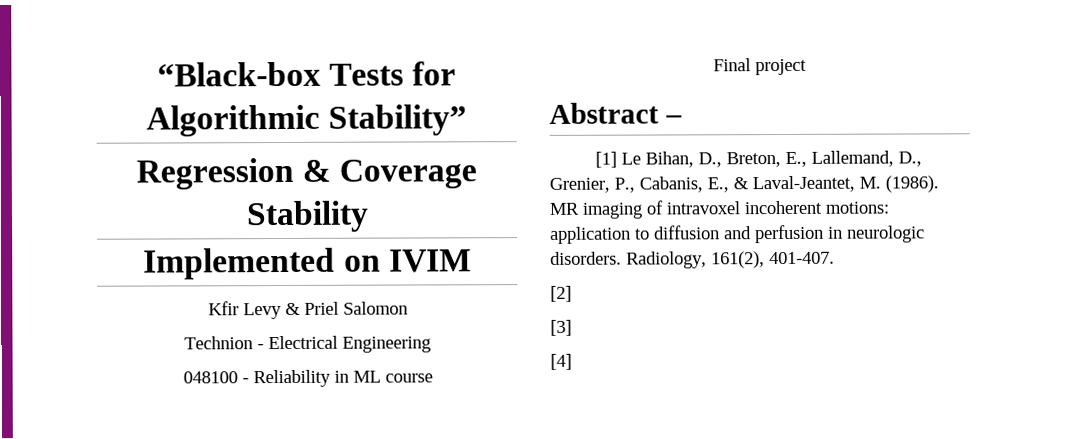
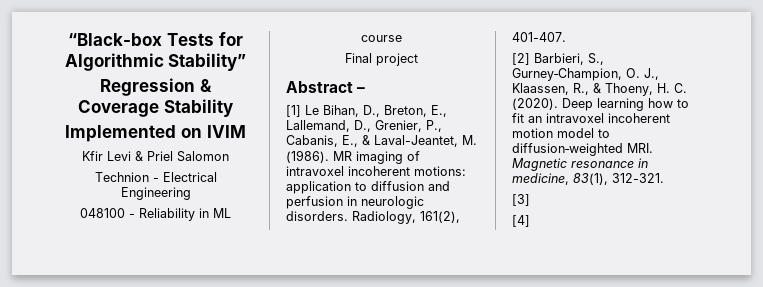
- Kfir Levy & Priel Salomon
+ Kfir Levi & Priel Salomon
- [2]
+ [2] Barbieri, S., Gurney‐Champion, O. J., Klaassen, R., & Thoeny, H. C. (2020). Deep learning how to fit an intravoxel incoherent motion model to diffusion‐weighted MRI. Magnetic resonance in medicine, 83(1), 312-321.

